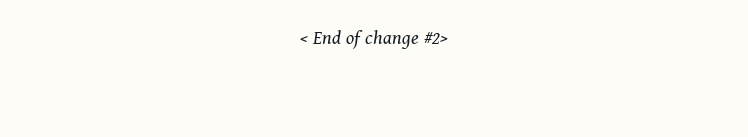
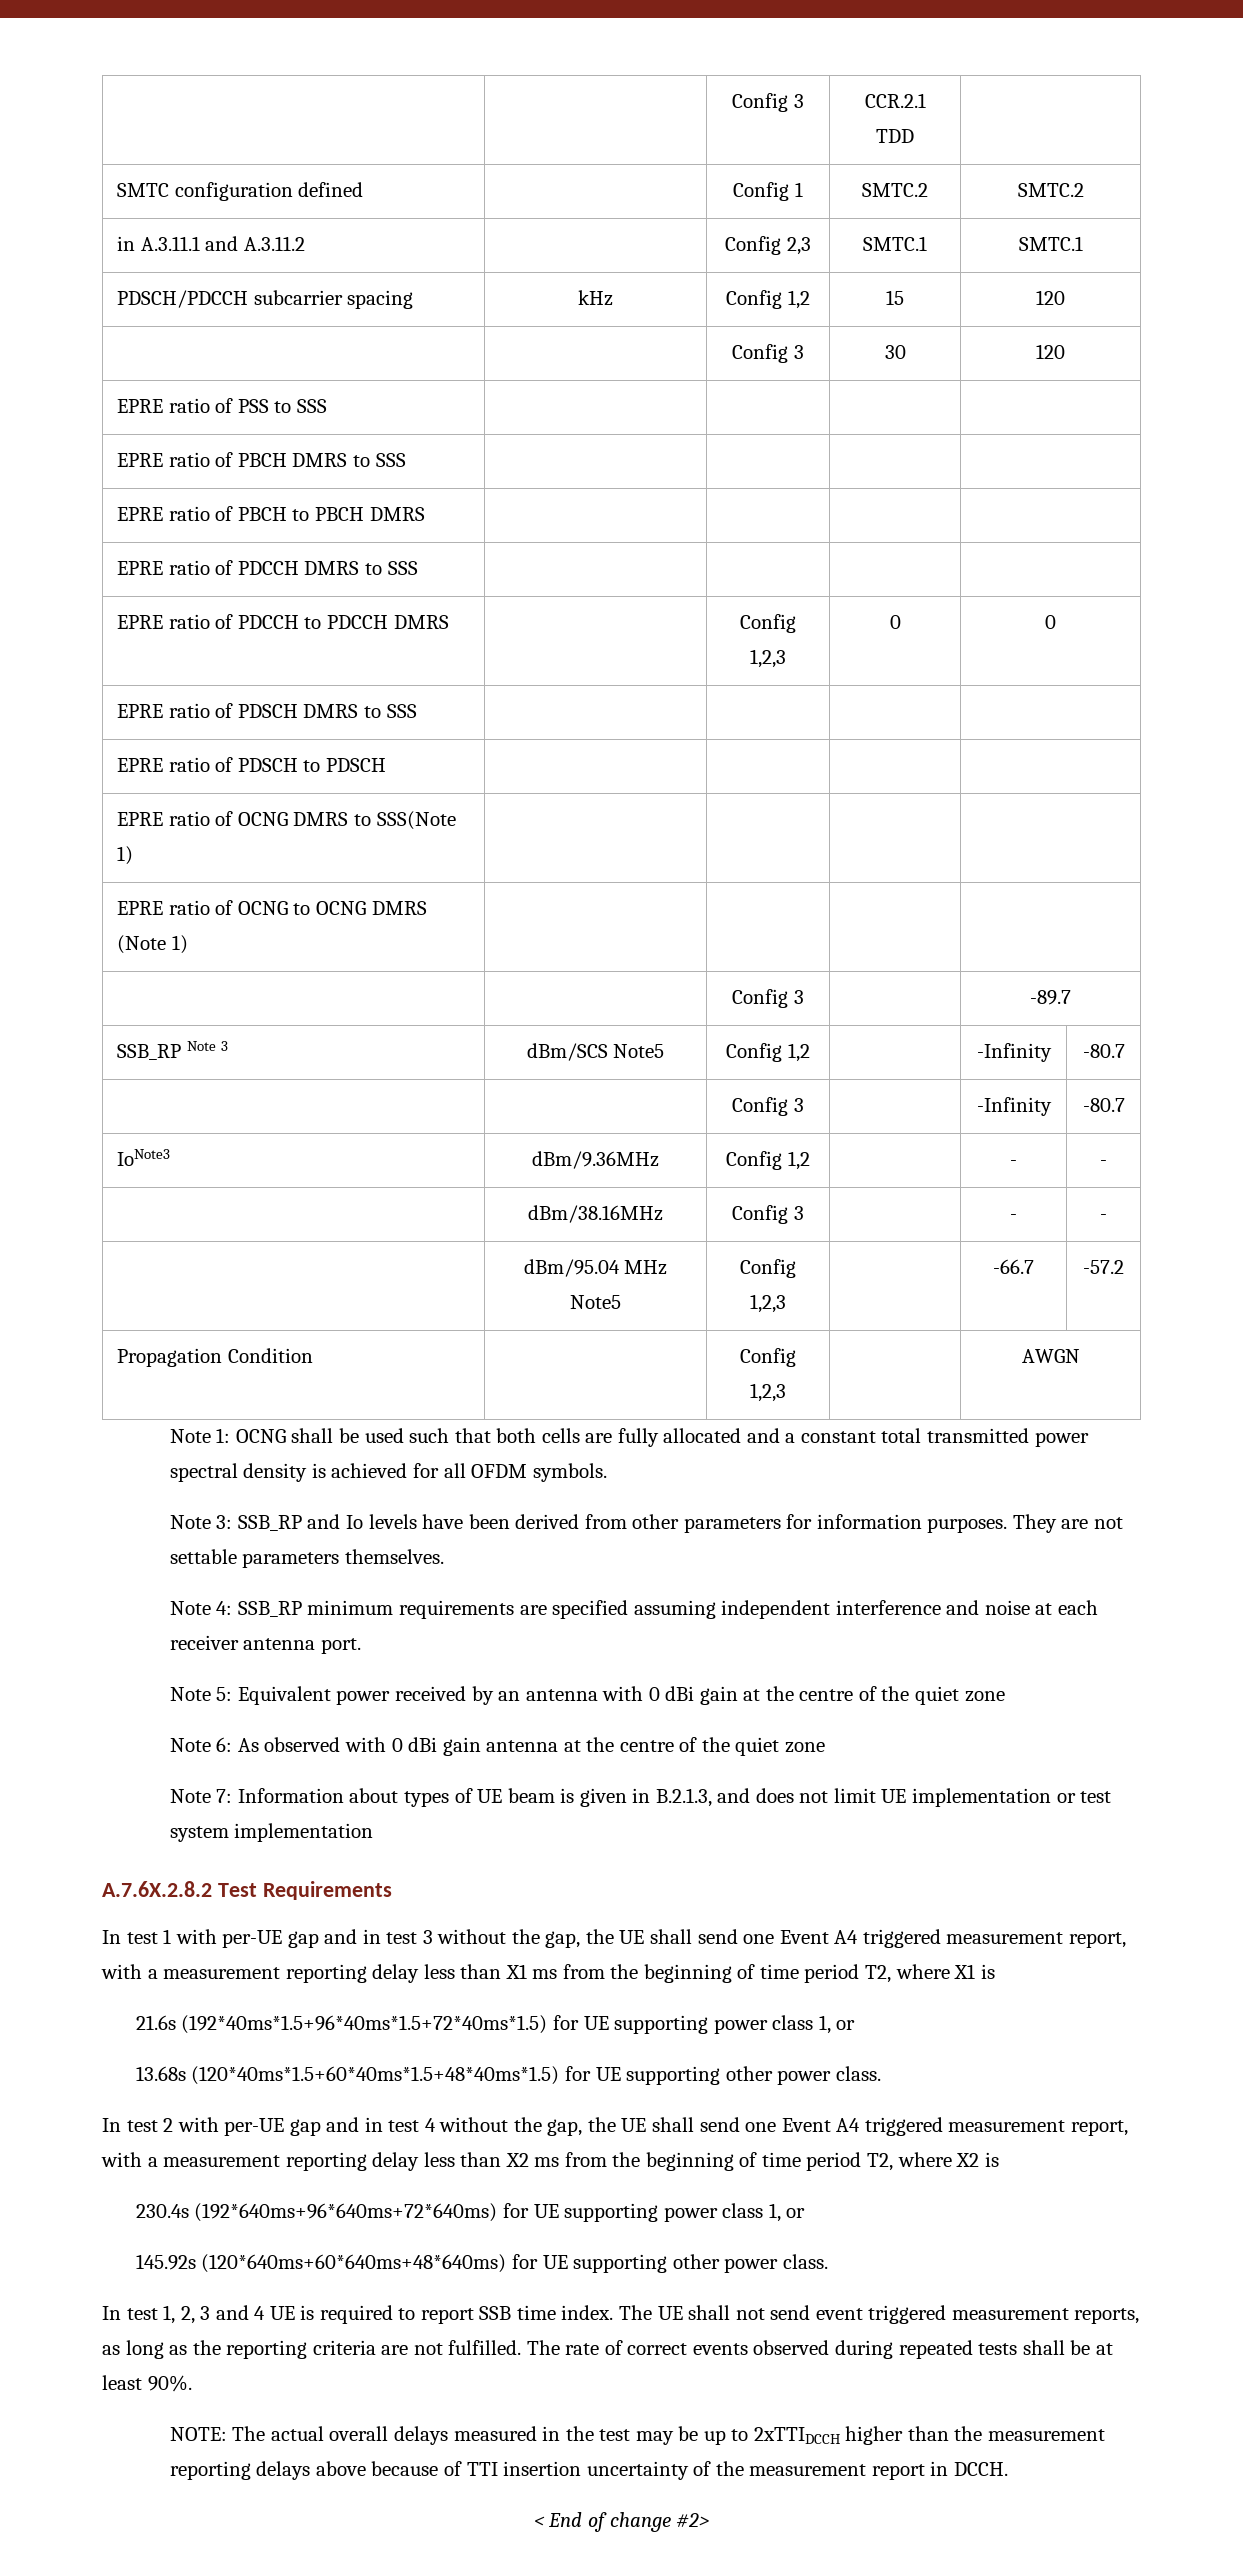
+ | | Config 3 | CCR.2.1 TDD |
+ SMTC configuration defined | | Config 1 | SMTC.2 | SMTC.2
+ in A.3.11.1 and A.3.11.2 | | Config 2,3 | SMTC.1 | SMTC.1
+ PDSCH/PDCCH subcarrier spacing | kHz | Config 1,2 | 15 | 120
+ | | Config 3 | 30 | 120
+ EPRE ratio of PSS to SSS | | | |
+ EPRE ratio of PBCH DMRS to SSS | | | |
+ EPRE ratio of PBCH to PBCH DMRS | | | |
+ EPRE ratio of PDCCH DMRS to SSS | | | |
+ EPRE ratio of PDCCH to PDCCH DMRS | | Config 1,2,3 | 0 | 0
+ EPRE ratio of PDSCH DMRS to SSS | | | |
+ EPRE ratio of PDSCH to PDSCH | | | |
+ EPRE ratio of OCNG DMRS to SSS(Note 1) | | | |
+ EPRE ratio of OCNG to OCNG DMRS (Note 1) | | | |
+ | | Config 3 | | -89.7
+ SSB_RP Note 3 | dBm/SCS Note5 | Config 1,2 | | -Infinity | -80.7
+ | | Config 3 | | -Infinity | -80.7
+ IoNote3 | dBm/9.36MHz | Config 1,2 | | - | -
+ | dBm/38.16MHz | Config 3 | | - | -
+ | dBm/95.04 MHz Note5 | Config 1,2,3 | | -66.7 | -57.2
+ Propagation Condition | | Config 1,2,3 | | AWGN
+ Note 1: OCNG shall be used such that both cells are fully allocated and a constant total transmitted power spectral density is achieved for all OFDM symbols.
+ Note 3: SSB_RP and Io levels have been derived from other parameters for information purposes. They are not settable parameters themselves.
+ Note 4: SSB_RP minimum requirements are specified assuming independent interference and noise at each receiver antenna port.
+ Note 5: Equivalent power received by an antenna with 0 dBi gain at the centre of the quiet zone
+ Note 6: As observed with 0 dBi gain antenna at the centre of the quiet zone
+ Note 7: Information about types of UE beam is given in B.2.1.3, and does not limit UE implementation or test system implementation
+ A.7.6X.2.8.2 Test Requirements
+ In test 1 with per-UE gap and in test 3 without the gap, the UE shall send one Event A4 triggered measurement report, with a measurement reporting delay less than X1 ms from the beginning of time period T2, where X1 is
+ 21.6s (192*40ms*1.5+96*40ms*1.5+72*40ms*1.5) for UE supporting power class 1, or
+ 13.68s (120*40ms*1.5+60*40ms*1.5+48*40ms*1.5) for UE supporting other power class.
+ In test 2 with per-UE gap and in test 4 without the gap, the UE shall send one Event A4 triggered measurement report, with a measurement reporting delay less than X2 ms from the beginning of time period T2, where X2 is
+ 230.4s (192*640ms+96*640ms+72*640ms) for UE supporting power class 1, or
+ 145.92s (120*640ms+60*640ms+48*640ms) for UE supporting other power class.
+ In test 1, 2, 3 and 4 UE is required to report SSB time index. The UE shall not send event triggered measurement reports, as long as the reporting criteria are not fulfilled. The rate of correct events observed during repeated tests shall be at least 90%.
+ NOTE: The actual overall delays measured in the test may be up to 2xTTIDCCH higher than the measurement reporting delays above because of TTI insertion uncertainty of the measurement report in DCCH.

